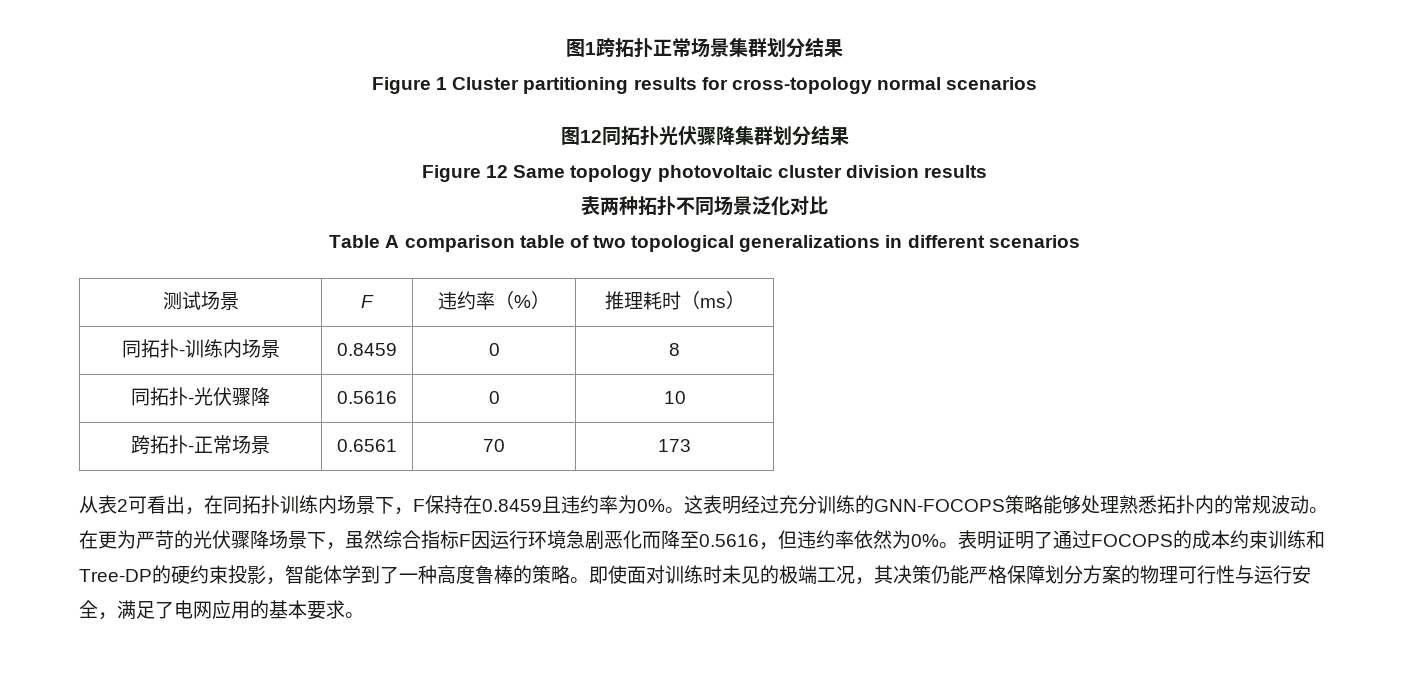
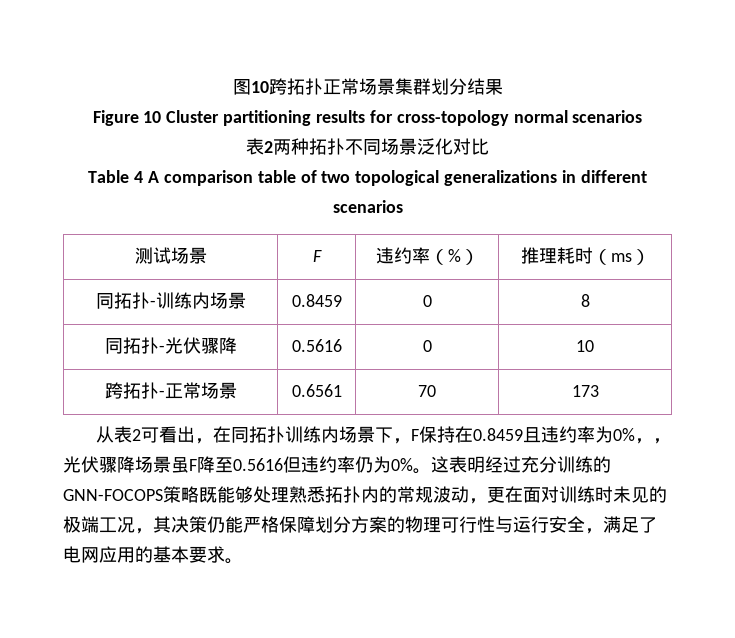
- 图1跨拓扑正常场景集群划分结果
+ 图10跨拓扑正常场景集群划分结果
- Figure 1 Cluster partitioning results for cross-topology normal scenarios
+ Figure 10 Cluster partitioning results for cross-topology normal scenarios
- 图12同拓扑光伏骤降集群划分结果
- Figure 12 Same topology photovoltaic cluster division results
- 表两种拓扑不同场景泛化对比
+ 表2两种拓扑不同场景泛化对比
- Table A comparison table of two topological generalizations in different scenarios
+ Table 4 A comparison table of two topological generalizations in different scenarios
- 从表2可看出，在同拓扑训练内场景下，F保持在0.8459且违约率为0%。
+ 从表2可看出，在同拓扑训练内场景下，F保持在0.8459且违约率为0%，，光伏骤降场景虽F降至0.5616但违约率仍为0%。
- 这表明经过充分训练的GNN-FOCOPS策略能够处理熟悉拓扑内的常规波动。在更为严苛的光伏骤降场景下，虽然综合指标F因运行环境急剧恶化而降至0.5616，但违约率依然为0%。表明证明了通过FOCOPS的成本约束训练和Tree-DP的硬约束投影，智能体学到了一种高度鲁棒的策略。即使面对训练时未见的极端工况，其决策仍能严格保障划分方案的物理可行性与运行安全，满足了电网应用的基本要求。
+ 这表明经过充分训练的GNN-FOCOPS策略既能够处理熟悉拓扑内的常规波动，更在面对训练时未见的极端工况，其决策仍能严格保障划分方案的物理可行性与运行安全，满足了电网应用的基本要求。

